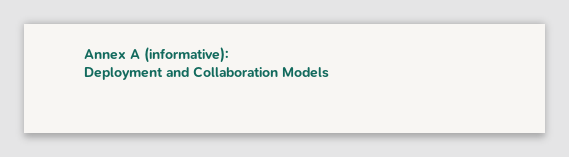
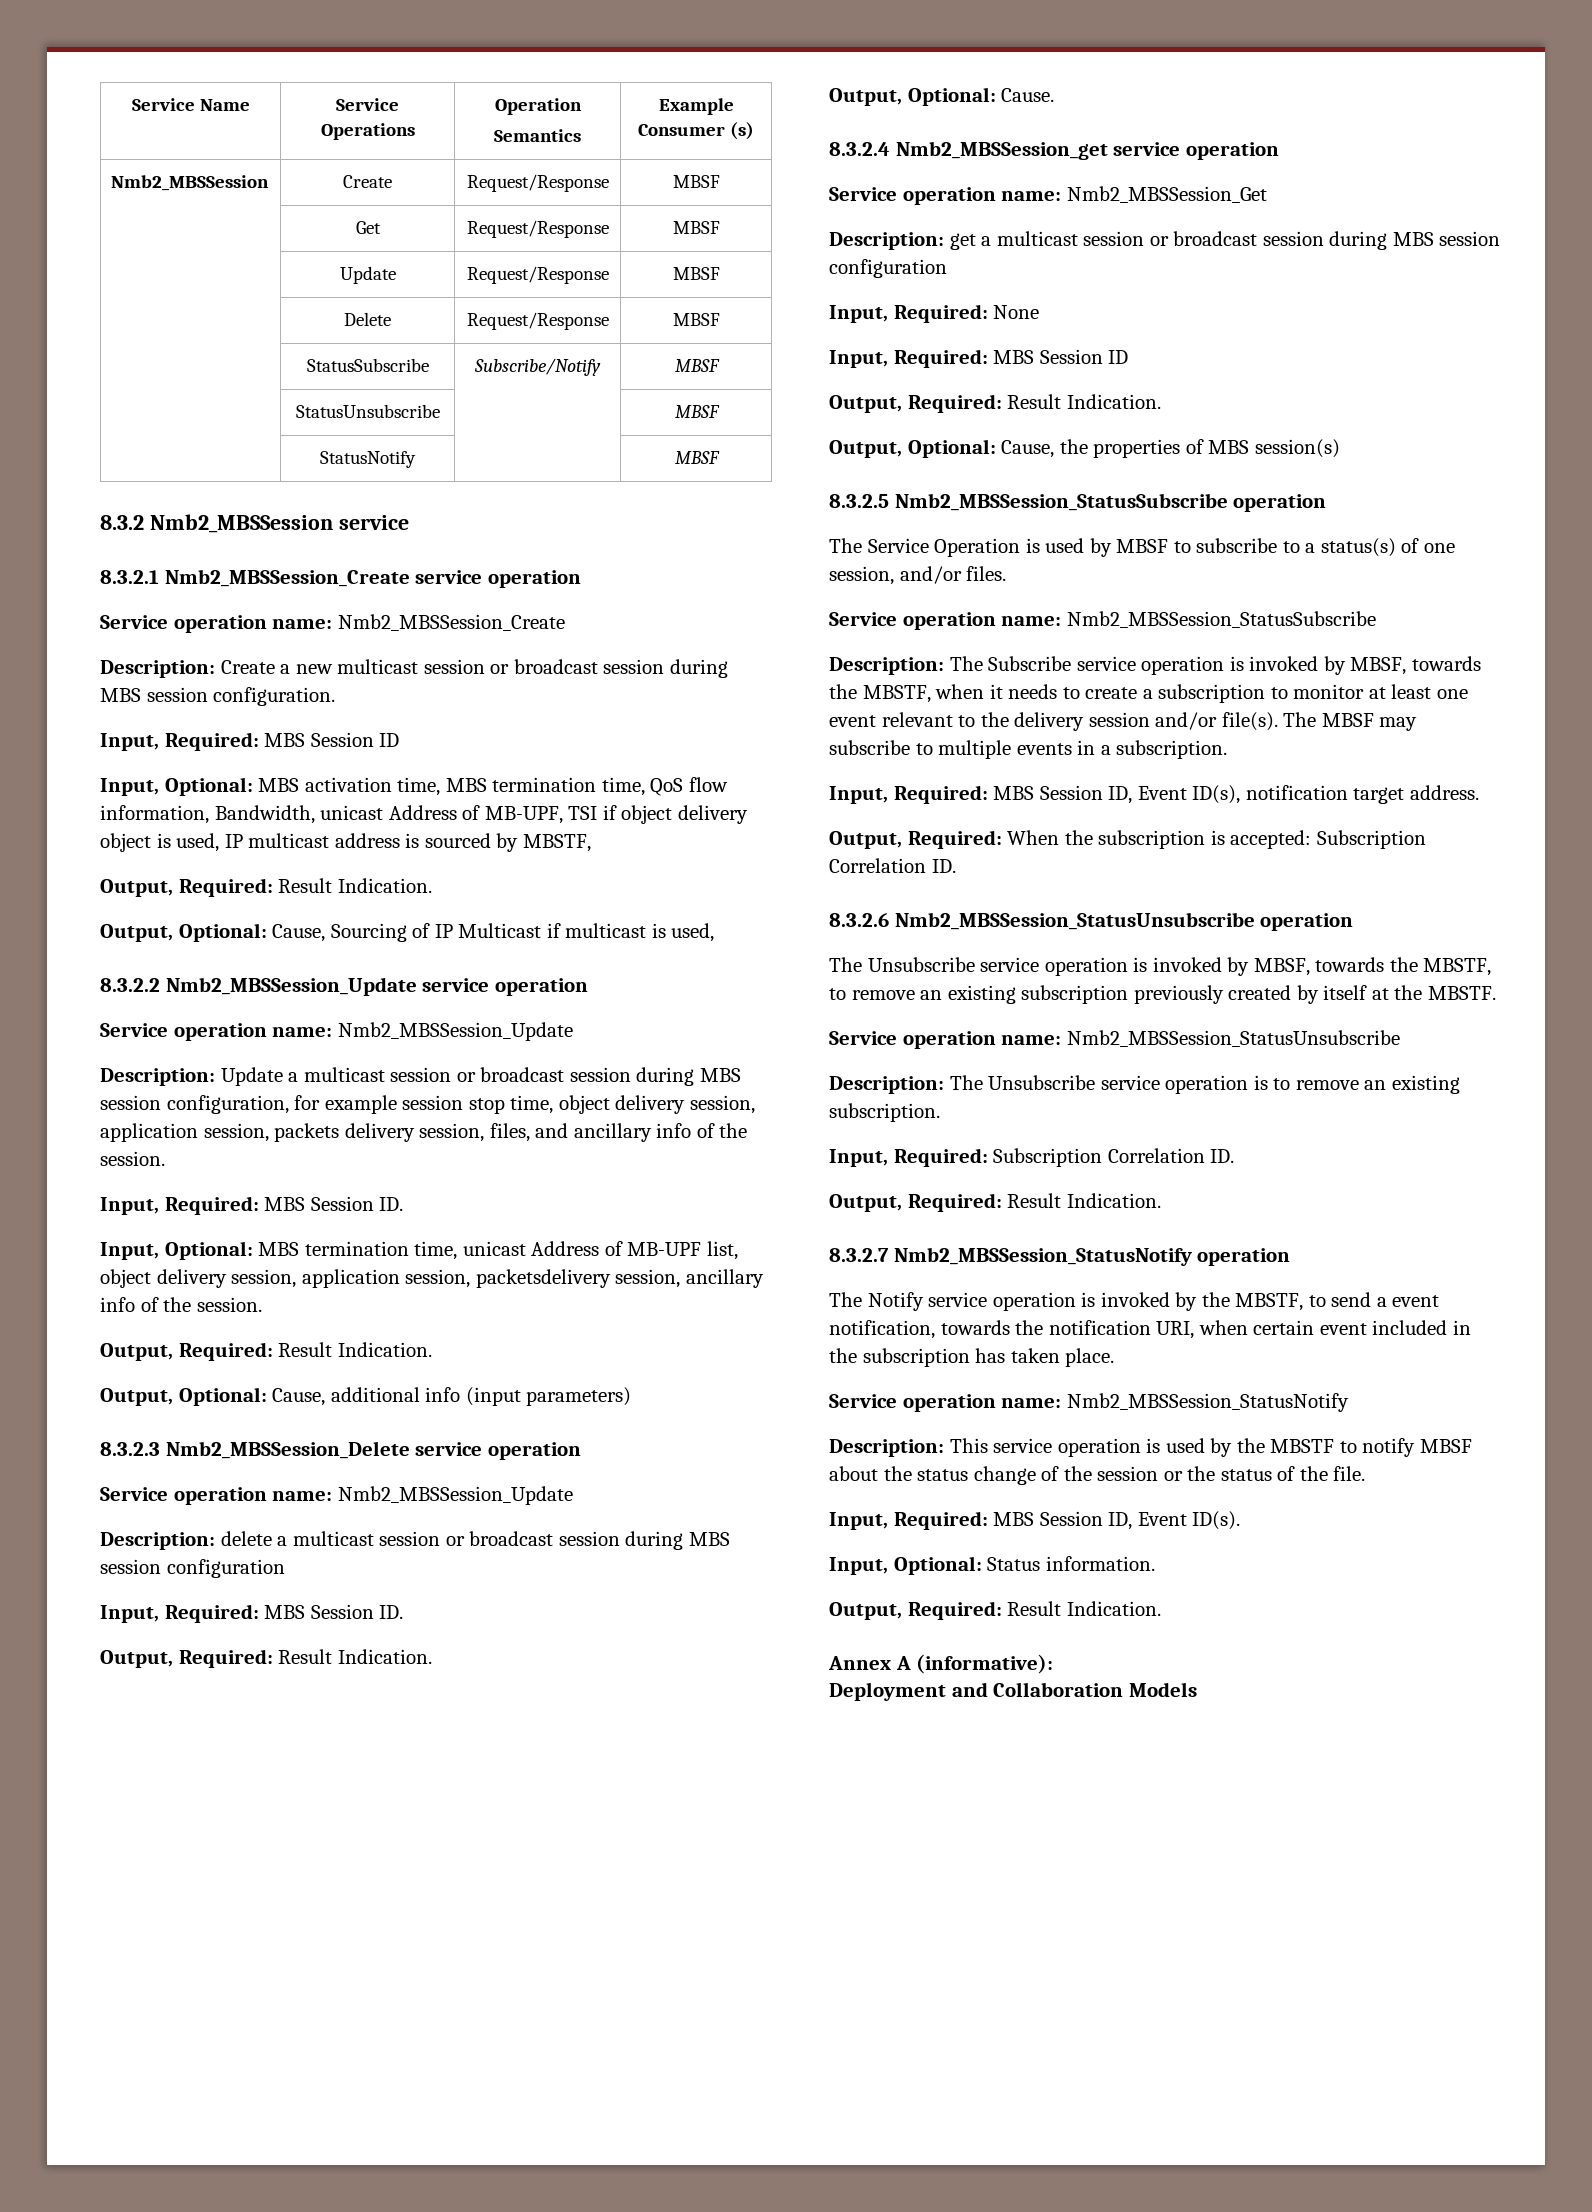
+ Service Name | Service Operations | Operation
+ Semantics | Example Consumer (s)
+ Nmb2_MBSSession | Create | Request/Response | MBSF
+ | Get | Request/Response | MBSF
+ | Update | Request/Response | MBSF
+ | Delete | Request/Response | MBSF
+ | StatusSubscribe | Subscribe/Notify | MBSF
+ | StatusUnsubscribe | | MBSF
+ | StatusNotify | | MBSF
+ 8.3.2 Nmb2_MBSSession service
+ 8.3.2.1 Nmb2_MBSSession_Create service operation
+ Service operation name: Nmb2_MBSSession_Create
+ Description: Create a new multicast session or broadcast session during MBS session configuration.
+ Input, Required: MBS Session ID
+ Input, Optional: MBS activation time, MBS termination time, QoS flow information, Bandwidth, unicast Address of MB-UPF, TSI if object delivery object is used, IP multicast address is sourced by MBSTF,
+ Output, Required: Result Indication.
+ Output, Optional: Cause, Sourcing of IP Multicast if multicast is used,
+ 8.3.2.2 Nmb2_MBSSession_Update service operation
+ Service operation name: Nmb2_MBSSession_Update
+ Description: Update a multicast session or broadcast session during MBS session configuration, for example session stop time, object delivery session, application session, packets delivery session, files, and ancillary info of the session.
+ Input, Required: MBS Session ID.
+ Input, Optional: MBS termination time, unicast Address of MB-UPF list, object delivery session, application session, packetsdelivery session, ancillary info of the session.
+ Output, Required: Result Indication.
+ Output, Optional: Cause, additional info (input parameters)
+ 8.3.2.3 Nmb2_MBSSession_Delete service operation
+ Service operation name: Nmb2_MBSSession_Update
+ Description: delete a multicast session or broadcast session during MBS session configuration
+ Input, Required: MBS Session ID.
+ Output, Required: Result Indication.
+ Output, Optional: Cause.
+ 8.3.2.4 Nmb2_MBSSession_get service operation
+ Service operation name: Nmb2_MBSSession_Get
+ Description: get a multicast session or broadcast session during MBS session configuration
+ Input, Required: None
+ Input, Required: MBS Session ID
+ Output, Required: Result Indication.
+ Output, Optional: Cause, the properties of MBS session(s)
+ 8.3.2.5 Nmb2_MBSSession_StatusSubscribe operation
+ The Service Operation is used by MBSF to subscribe to a status(s) of one session, and/or files.
+ Service operation name: Nmb2_MBSSession_StatusSubscribe
+ Description: The Subscribe service operation is invoked by MBSF, towards the MBSTF, when it needs to create a subscription to monitor at least one event relevant to the delivery session and/or file(s). The MBSF may subscribe to multiple events in a subscription.
+ Input, Required: MBS Session ID, Event ID(s), notification target address.
+ Output, Required: When the subscription is accepted: Subscription Correlation ID.
+ 8.3.2.6 Nmb2_MBSSession_StatusUnsubscribe operation
+ The Unsubscribe service operation is invoked by MBSF, towards the MBSTF, to remove an existing subscription previously created by itself at the MBSTF.
+ Service operation name: Nmb2_MBSSession_StatusUnsubscribe
+ Description: The Unsubscribe service operation is to remove an existing subscription.
+ Input, Required: Subscription Correlation ID.
+ Output, Required: Result Indication.
+ 8.3.2.7 Nmb2_MBSSession_StatusNotify operation
+ The Notify service operation is invoked by the MBSTF, to send a event notification, towards the notification URI, when certain event included in the subscription has taken place.
+ Service operation name: Nmb2_MBSSession_StatusNotify
+ Description: This service operation is used by the MBSTF to notify MBSF about the status change of the session or the status of the file.
+ Input, Required: MBS Session ID, Event ID(s).
+ Input, Optional: Status information.
+ Output, Required: Result Indication.

